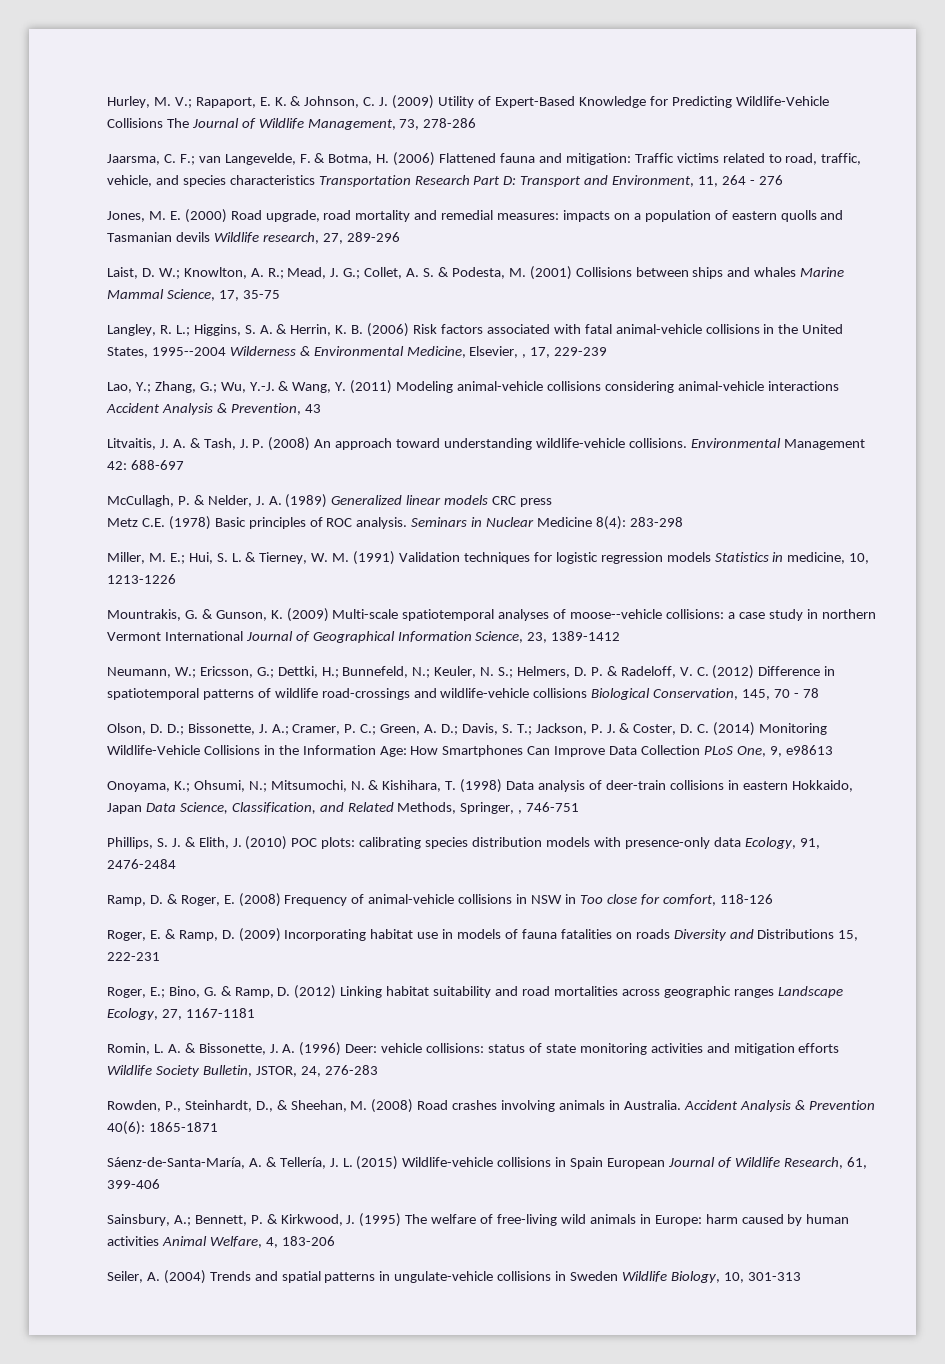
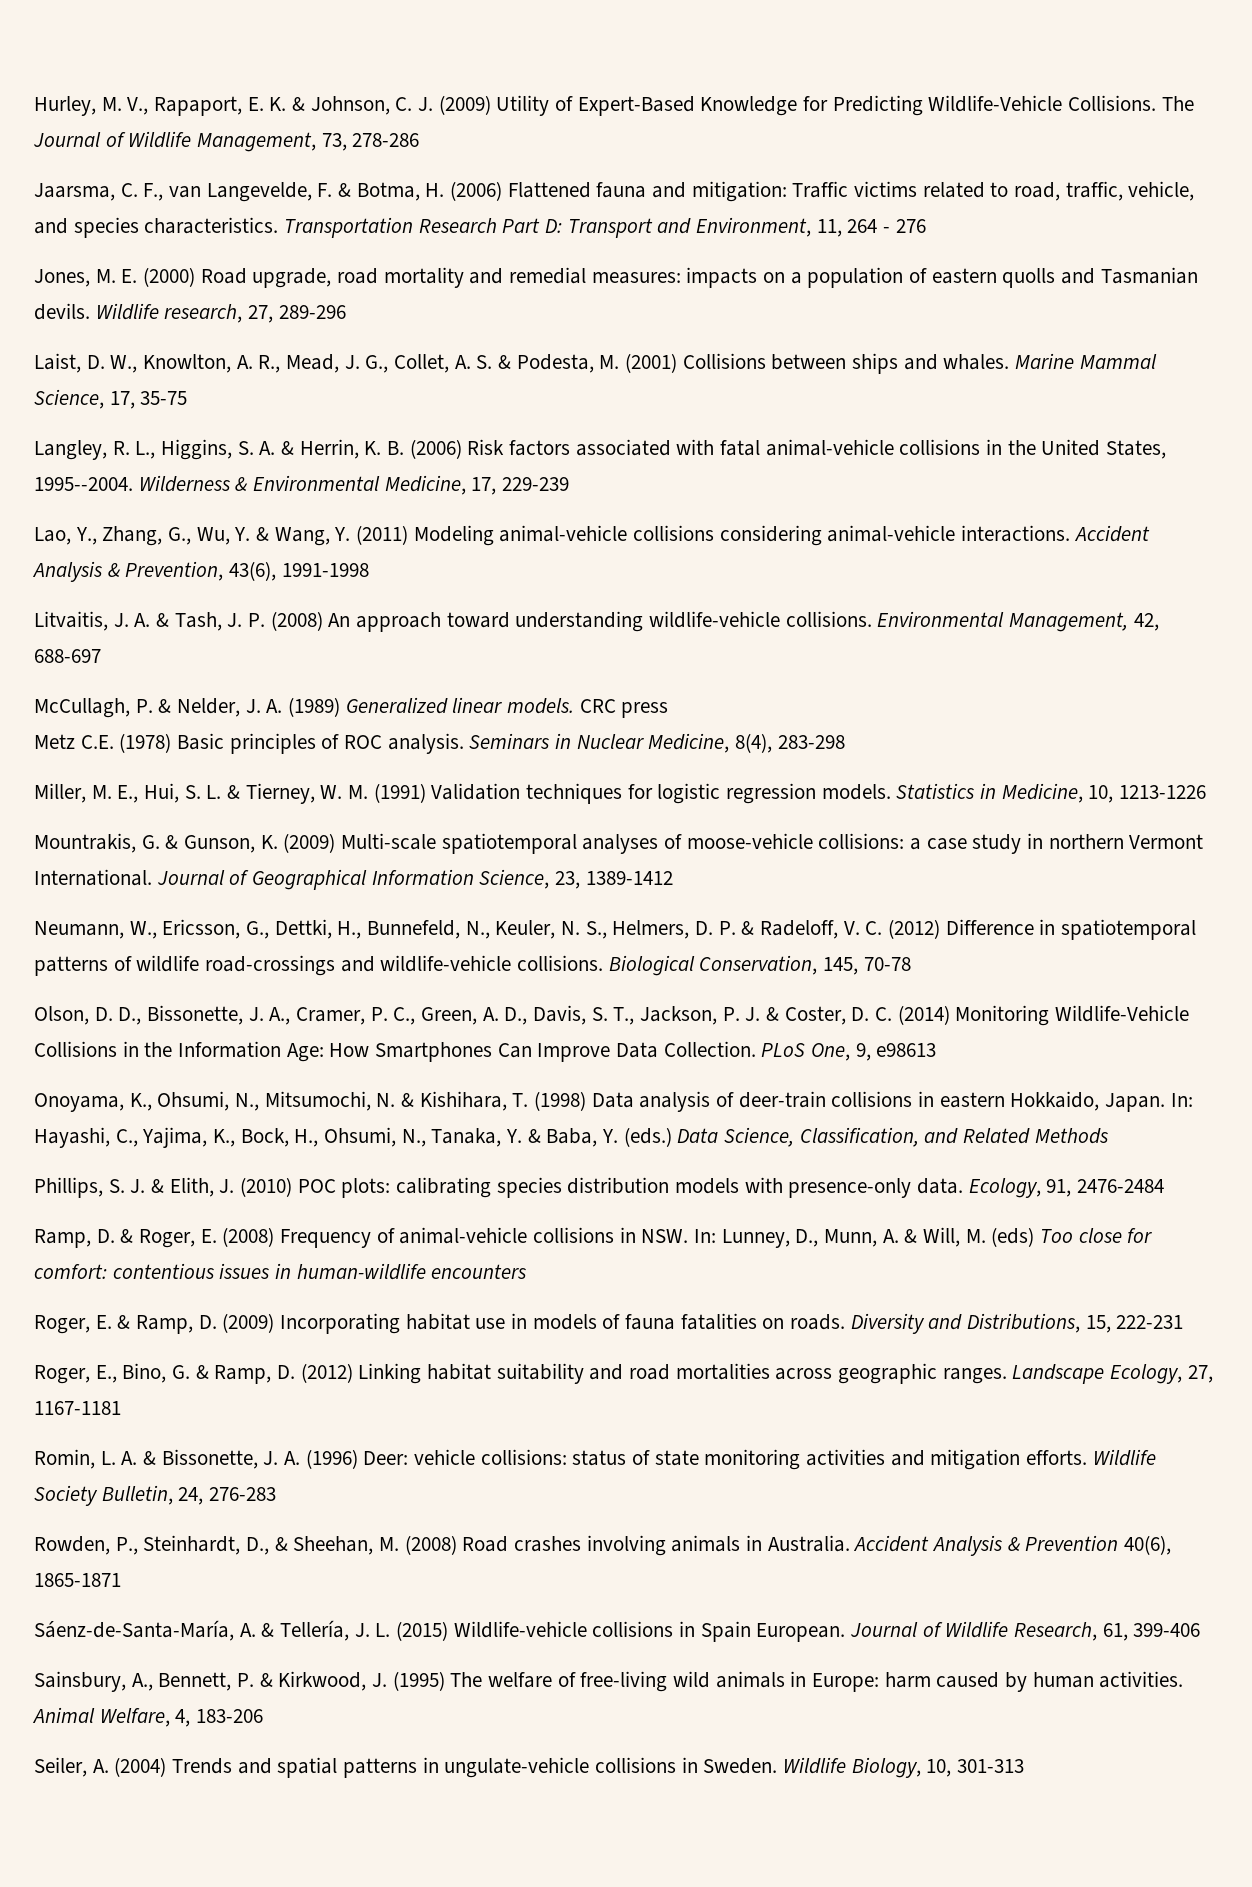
- Hurley, M. V.; Rapaport, E. K. & Johnson, C. J. (2009) Utility of Expert-Based Knowledge for Predicting Wildlife-Vehicle Collisions The Journal of Wildlife Management, 73, 278-286
+ Hurley, M. V., Rapaport, E. K. & Johnson, C. J. (2009) Utility of Expert-Based Knowledge for Predicting Wildlife-Vehicle Collisions. The Journal of Wildlife Management, 73, 278-286
- Jaarsma, C. F.; van Langevelde, F. & Botma, H. (2006) Flattened fauna and mitigation: Traffic victims related to road, traffic, vehicle, and species characteristics Transportation Research Part D: Transport and Environment, 11, 264 - 276
+ Jaarsma, C. F., van Langevelde, F. & Botma, H. (2006) Flattened fauna and mitigation: Traffic victims related to road, traffic, vehicle, and species characteristics. Transportation Research Part D: Transport and Environment, 11, 264 - 276
- Jones, M. E. (2000) Road upgrade, road mortality and remedial measures: impacts on a population of eastern quolls and Tasmanian devils Wildlife research, 27, 289-296
+ Jones, M. E. (2000) Road upgrade, road mortality and remedial measures: impacts on a population of eastern quolls and Tasmanian devils. Wildlife research, 27, 289-296
- Laist, D. W.; Knowlton, A. R.; Mead, J. G.; Collet, A. S. & Podesta, M. (2001) Collisions between ships and whales Marine Mammal Science, 17, 35-75
+ Laist, D. W., Knowlton, A. R., Mead, J. G., Collet, A. S. & Podesta, M. (2001) Collisions between ships and whales. Marine Mammal Science, 17, 35-75
- Langley, R. L.; Higgins, S. A. & Herrin, K. B. (2006) Risk factors associated with fatal animal-vehicle collisions in the United States, 1995--2004 Wilderness & Environmental Medicine, Elsevier, , 17, 229-239
+ Langley, R. L., Higgins, S. A. & Herrin, K. B. (2006) Risk factors associated with fatal animal-vehicle collisions in the United States, 1995--2004. Wilderness & Environmental Medicine, 17, 229-239
- Lao, Y.; Zhang, G.; Wu, Y.-J. & Wang, Y. (2011) Modeling animal-vehicle collisions considering animal-vehicle interactions Accident Analysis & Prevention, 43
+ Lao, Y., Zhang, G., Wu, Y. & Wang, Y. (2011) Modeling animal-vehicle collisions considering animal-vehicle interactions. Accident Analysis & Prevention, 43(6), 1991-1998
- Environmental Management 42: 688-697
+ Environmental Management, 42, 688-697
- McCullagh, P. & Nelder, J. A. (1989) Generalized linear models CRC press
+ McCullagh, P. & Nelder, J. A. (1989) Generalized linear models. CRC press
- Seminars in Nuclear Medicine 8(4): 283-298
+ Seminars in Nuclear Medicine, 8(4), 283-298
- Miller, M. E.; Hui, S. L. & Tierney, W. M. (1991) Validation techniques for logistic regression models Statistics in medicine, 10, 1213-1226
+ Miller, M. E., Hui, S. L. & Tierney, W. M. (1991) Validation techniques for logistic regression models. Statistics in Medicine, 10, 1213-1226
- Mountrakis, G. & Gunson, K. (2009) Multi-scale spatiotemporal analyses of moose--vehicle collisions: a case study in northern Vermont International Journal of Geographical Information Science, 23, 1389-1412
+ Mountrakis, G. & Gunson, K. (2009) Multi-scale spatiotemporal analyses of moose-vehicle collisions: a case study in northern Vermont International. Journal of Geographical Information Science, 23, 1389-1412
- Neumann, W.; Ericsson, G.; Dettki, H.; Bunnefeld, N.; Keuler, N. S.; Helmers, D. P. & Radeloff, V. C. (2012) Difference in spatiotemporal patterns of wildlife road-crossings and wildlife-vehicle collisions Biological Conservation, 145, 70 - 78
+ Neumann, W., Ericsson, G., Dettki, H., Bunnefeld, N., Keuler, N. S., Helmers, D. P. & Radeloff, V. C. (2012) Difference in spatiotemporal patterns of wildlife road-crossings and wildlife-vehicle collisions. Biological Conservation, 145, 70-78
- Olson, D. D.; Bissonette, J. A.; Cramer, P. C.; Green, A. D.; Davis, S. T.; Jackson, P. J. & Coster, D. C. (2014) Monitoring Wildlife-Vehicle Collisions in the Information Age: How Smartphones Can Improve Data Collection PLoS One, 9, e98613
+ Olson, D. D., Bissonette, J. A., Cramer, P. C., Green, A. D., Davis, S. T., Jackson, P. J. & Coster, D. C. (2014) Monitoring Wildlife-Vehicle Collisions in the Information Age: How Smartphones Can Improve Data Collection. PLoS One, 9, e98613
- Onoyama, K.; Ohsumi, N.; Mitsumochi, N. & Kishihara, T. (1998) Data analysis of deer-train collisions in eastern Hokkaido, Japan Data Science, Classification, and Related Methods, Springer, , 746-751
+ Onoyama, K., Ohsumi, N., Mitsumochi, N. & Kishihara, T. (1998) Data analysis of deer-train collisions in eastern Hokkaido, Japan. In: Hayashi, C., Yajima, K., Bock, H., Ohsumi, N., Tanaka, Y. & Baba, Y. (eds.) Data Science, Classification, and Related Methods
- Phillips, S. J. & Elith, J. (2010) POC plots: calibrating species distribution models with presence-only data Ecology, 91, 2476-2484
+ Phillips, S. J. & Elith, J. (2010) POC plots: calibrating species distribution models with presence-only data. Ecology, 91, 2476-2484
- Ramp, D. & Roger, E. (2008) Frequency of animal-vehicle collisions in NSW in Too close for comfort, 118-126
+ Ramp, D. & Roger, E. (2008) Frequency of animal-vehicle collisions in NSW. In: Lunney, D., Munn, A. & Will, M. (eds) Too close for comfort: contentious issues in human-wildlife encounters
- Roger, E. & Ramp, D. (2009) Incorporating habitat use in models of fauna fatalities on roads Diversity and Distributions 15, 222-231
+ Roger, E. & Ramp, D. (2009) Incorporating habitat use in models of fauna fatalities on roads. Diversity and Distributions, 15, 222-231
- Roger, E.; Bino, G. & Ramp, D. (2012) Linking habitat suitability and road mortalities across geographic ranges Landscape Ecology, 27, 1167-1181
+ Roger, E., Bino, G. & Ramp, D. (2012) Linking habitat suitability and road mortalities across geographic ranges. Landscape Ecology, 27, 1167-1181
- Romin, L. A. & Bissonette, J. A. (1996) Deer: vehicle collisions: status of state monitoring activities and mitigation efforts Wildlife Society Bulletin, JSTOR, 24, 276-283
+ Romin, L. A. & Bissonette, J. A. (1996) Deer: vehicle collisions: status of state monitoring activities and mitigation efforts. Wildlife Society Bulletin, 24, 276-283
- Accident Analysis & Prevention 40(6): 1865-1871
+ Accident Analysis & Prevention 40(6), 1865-1871
- Sáenz-de-Santa-María, A. & Tellería, J. L. (2015) Wildlife-vehicle collisions in Spain European Journal of Wildlife Research, 61, 399-406
+ Sáenz-de-Santa-María, A. & Tellería, J. L. (2015) Wildlife-vehicle collisions in Spain European. Journal of Wildlife Research, 61, 399-406
- Sainsbury, A.; Bennett, P. & Kirkwood, J. (1995) The welfare of free-living wild animals in Europe: harm caused by human activities Animal Welfare, 4, 183-206
+ Sainsbury, A., Bennett, P. & Kirkwood, J. (1995) The welfare of free-living wild animals in Europe: harm caused by human activities. Animal Welfare, 4, 183-206
- Seiler, A. (2004) Trends and spatial patterns in ungulate-vehicle collisions in Sweden Wildlife Biology, 10, 301-313
+ Seiler, A. (2004) Trends and spatial patterns in ungulate-vehicle collisions in Sweden. Wildlife Biology, 10, 301-313

